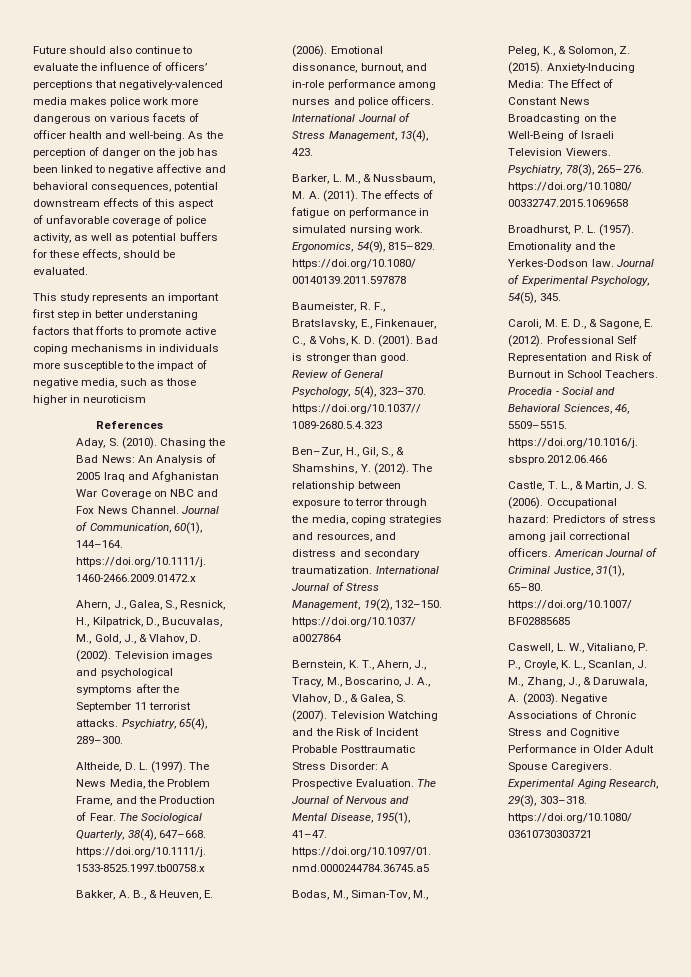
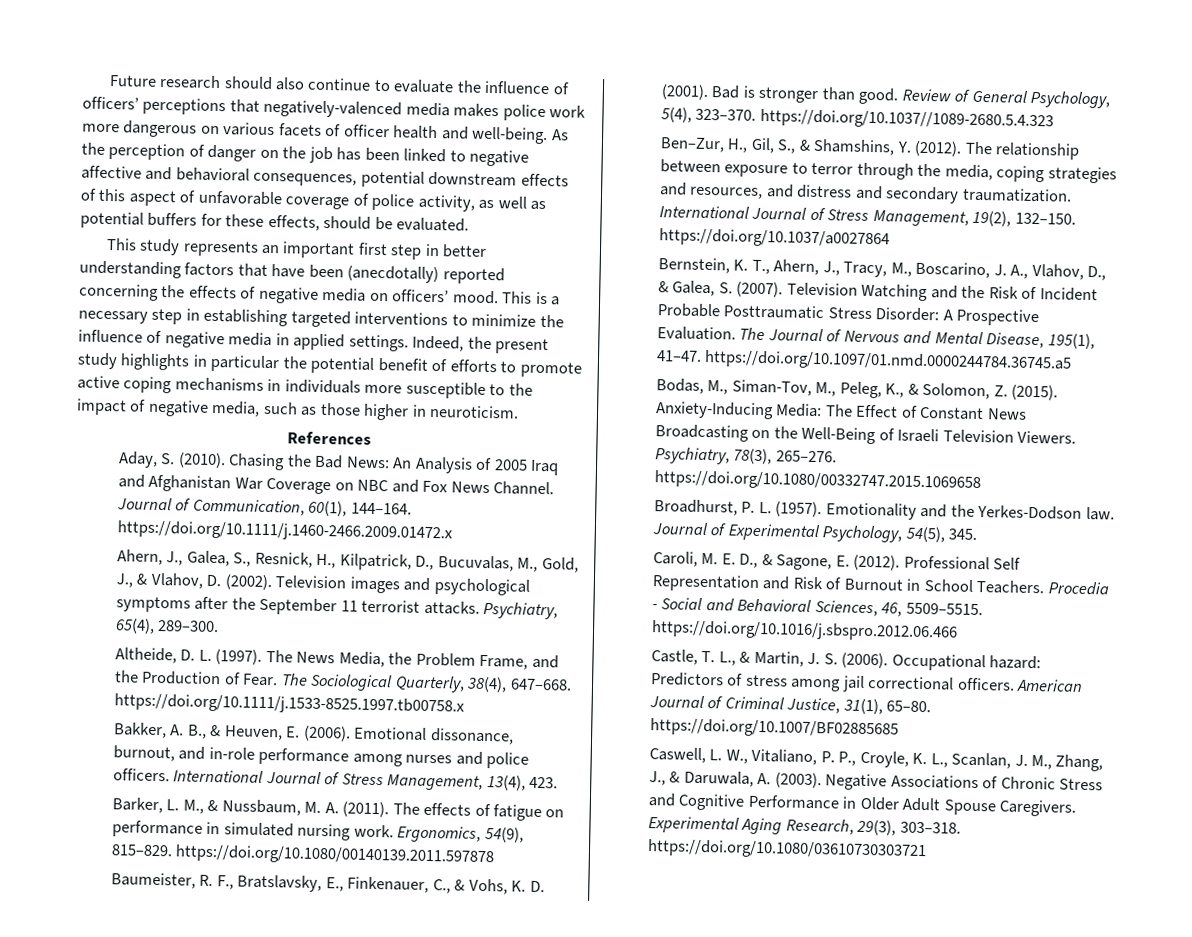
- Future should also continue to evaluate the influence of officers’ perceptions that negatively-valenced media makes police work more dangerous on various facets of officer health and well-being.
+ Future research should also continue to evaluate the influence of officers’ perceptions that negatively-valenced media makes police work more dangerous on various facets of officer health and well-being.
- This study represents an important first step in better understaning factors that fforts to promote active coping mechanisms in individuals more susceptible to the impact of negative media, such as those higher in neuroticism
+ This study represents an important first step in better understanding factors that have been (anecdotally) reported concerning the effects of negative media on officers’ mood. This is a necessary step in establishing targeted interventions to minimize the influence of negative media in applied settings. Indeed, the present study highlights in particular the potential benefit of efforts to promote active coping mechanisms in individuals more susceptible to the impact of negative media, such as those higher in neuroticism.

